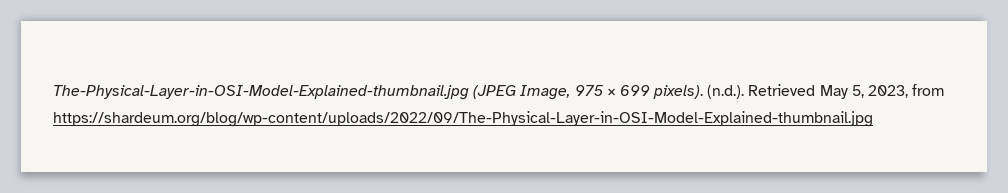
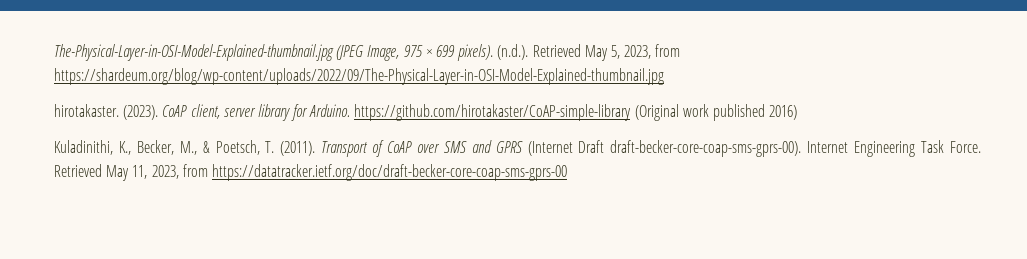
+ hirotakaster. (2023). CoAP client, server library for Arduino. https://github.com/hirotakaster/CoAP-simple-library (Original work published 2016)
+ Kuladinithi, K., Becker, M., & Poetsch, T. (2011). Transport of CoAP over SMS and GPRS (Internet Draft draft-becker-core-coap-sms-gprs-00). Internet Engineering Task Force. Retrieved May 11, 2023, from https://datatracker.ietf.org/doc/draft-becker-core-coap-sms-gprs-00

